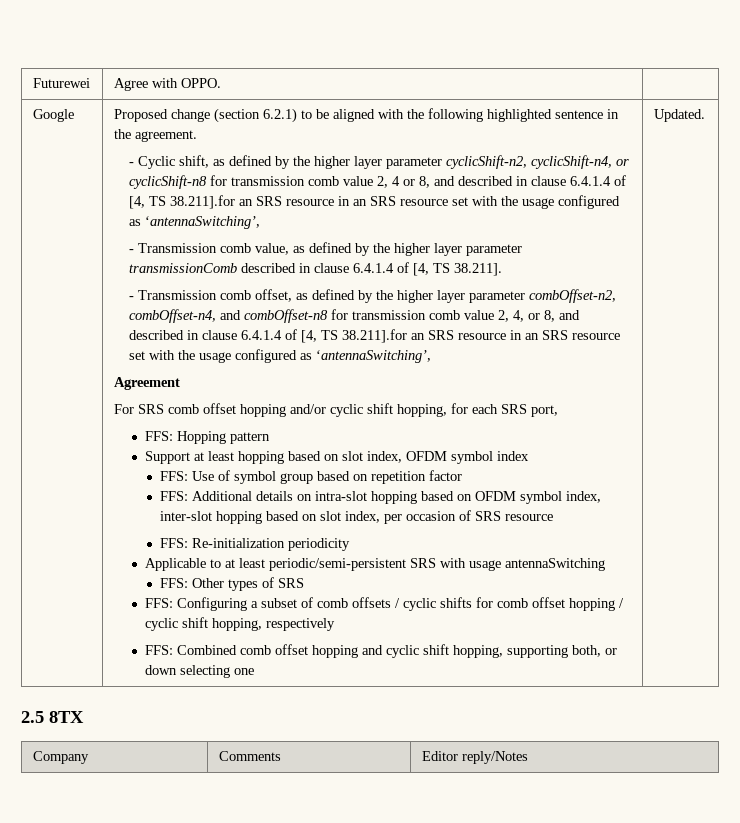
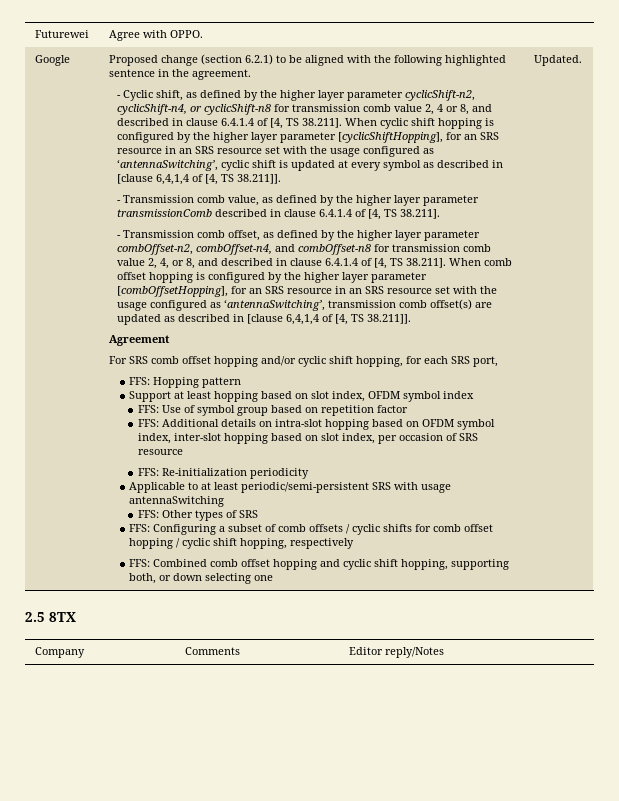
- - Cyclic shift, as defined by the higher layer parameter cyclicShift-n2, cyclicShift-n4, or cyclicShift-n8 for transmission comb value 2, 4 or 8, and described in clause 6.4.1.4 of [4, TS 38.211].for an SRS resource in an SRS resource set with the usage configured as ‘antennaSwitching’,
+ - Cyclic shift, as defined by the higher layer parameter cyclicShift-n2, cyclicShift-n4, or cyclicShift-n8 for transmission comb value 2, 4 or 8, and described in clause 6.4.1.4 of [4, TS 38.211]. When cyclic shift hopping is configured by the higher layer parameter [cyclicShiftHopping], for an SRS resource in an SRS resource set with the usage configured as ‘antennaSwitching’, cyclic shift is updated at every symbol as described in [clause 6,4,1,4 of [4, TS 38.211]].
- - Transmission comb offset, as defined by the higher layer parameter combOffset-n2, combOffset-n4, and combOffset-n8 for transmission comb value 2, 4, or 8, and described in clause 6.4.1.4 of [4, TS 38.211].for an SRS resource in an SRS resource set with the usage configured as ‘antennaSwitching’,
+ - Transmission comb offset, as defined by the higher layer parameter combOffset-n2, combOffset-n4, and combOffset-n8 for transmission comb value 2, 4, or 8, and described in clause 6.4.1.4 of [4, TS 38.211]. When comb offset hopping is configured by the higher layer parameter [combOffsetHopping], for an SRS resource in an SRS resource set with the usage configured as ‘antennaSwitching’, transmission comb offset(s) are updated as described in [clause 6,4,1,4 of [4, TS 38.211]].

